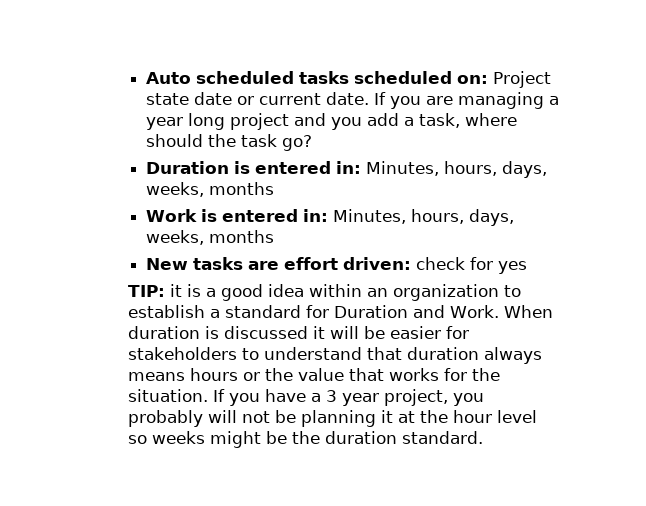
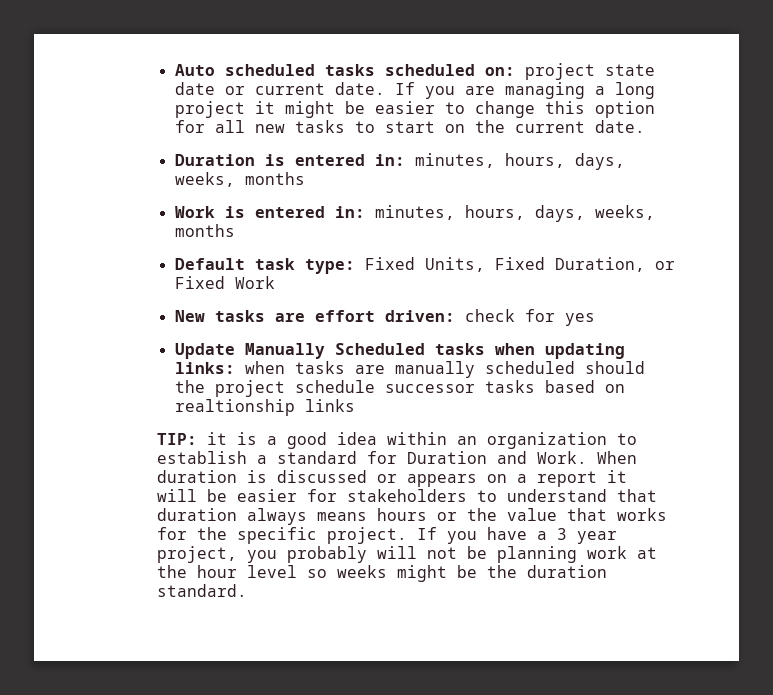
- Auto scheduled tasks scheduled on: Project state date or current date.
+ Auto scheduled tasks scheduled on: project state date or current date.
- If you are managing a year long project and you add a task, where should the task go?
+ If you are managing a long project it might be easier to change this option for all new tasks to start on the current date.
- Duration is entered in: Minutes, hours, days, weeks, months
+ Duration is entered in: minutes, hours, days, weeks, months
- Work is entered in: Minutes, hours, days, weeks, months
+ Work is entered in: minutes, hours, days, weeks, months
+ Default task type: Fixed Units, Fixed Duration, or Fixed Work
+ Update Manually Scheduled tasks when updating links: when tasks are manually scheduled should the project schedule successor tasks based on realtionship links
- When duration is discussed it will be easier for stakeholders to understand that duration always means hours or the value that works for the situation.
+ When duration is discussed or appears on a report it will be easier for stakeholders to understand that duration always means hours or the value that works for the specific project.
- If you have a 3 year project, you probably will not be planning it at the hour level so weeks might be the duration standard.
+ If you have a 3 year project, you probably will not be planning work at the hour level so weeks might be the duration standard.

